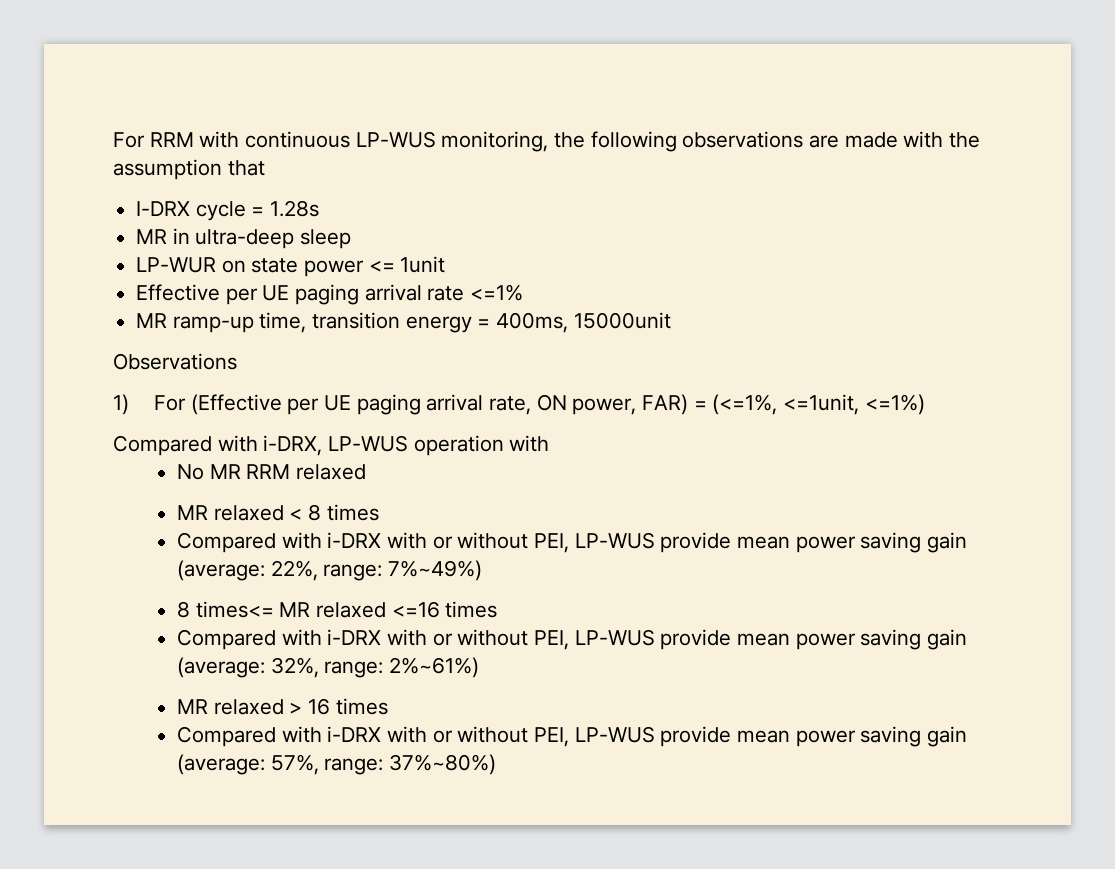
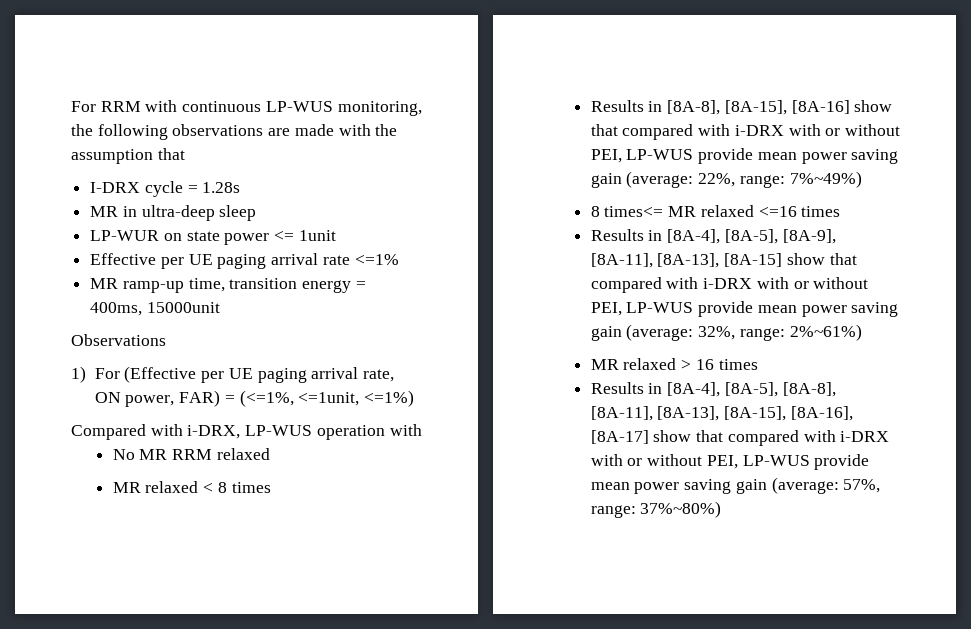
- Compared with i-DRX with or without PEI, LP-WUS provide mean power saving gain (average: 22%, range: 7%~49%)
+ Results in [8A-8], [8A-15], [8A-16] show that compared with i-DRX with or without PEI, LP-WUS provide mean power saving gain (average: 22%, range: 7%~49%)
- Compared with i-DRX with or without PEI, LP-WUS provide mean power saving gain (average: 32%, range: 2%~61%)
+ Results in [8A-4], [8A-5], [8A-9], [8A-11], [8A-13], [8A-15] show that compared with i-DRX with or without PEI, LP-WUS provide mean power saving gain (average: 32%, range: 2%~61%)
- Compared with i-DRX with or without PEI, LP-WUS provide mean power saving gain (average: 57%, range: 37%~80%)
+ Results in [8A-4], [8A-5], [8A-8], [8A-11], [8A-13], [8A-15], [8A-16], [8A-17] show that compared with i-DRX with or without PEI, LP-WUS provide mean power saving gain (average: 57%, range: 37%~80%)

